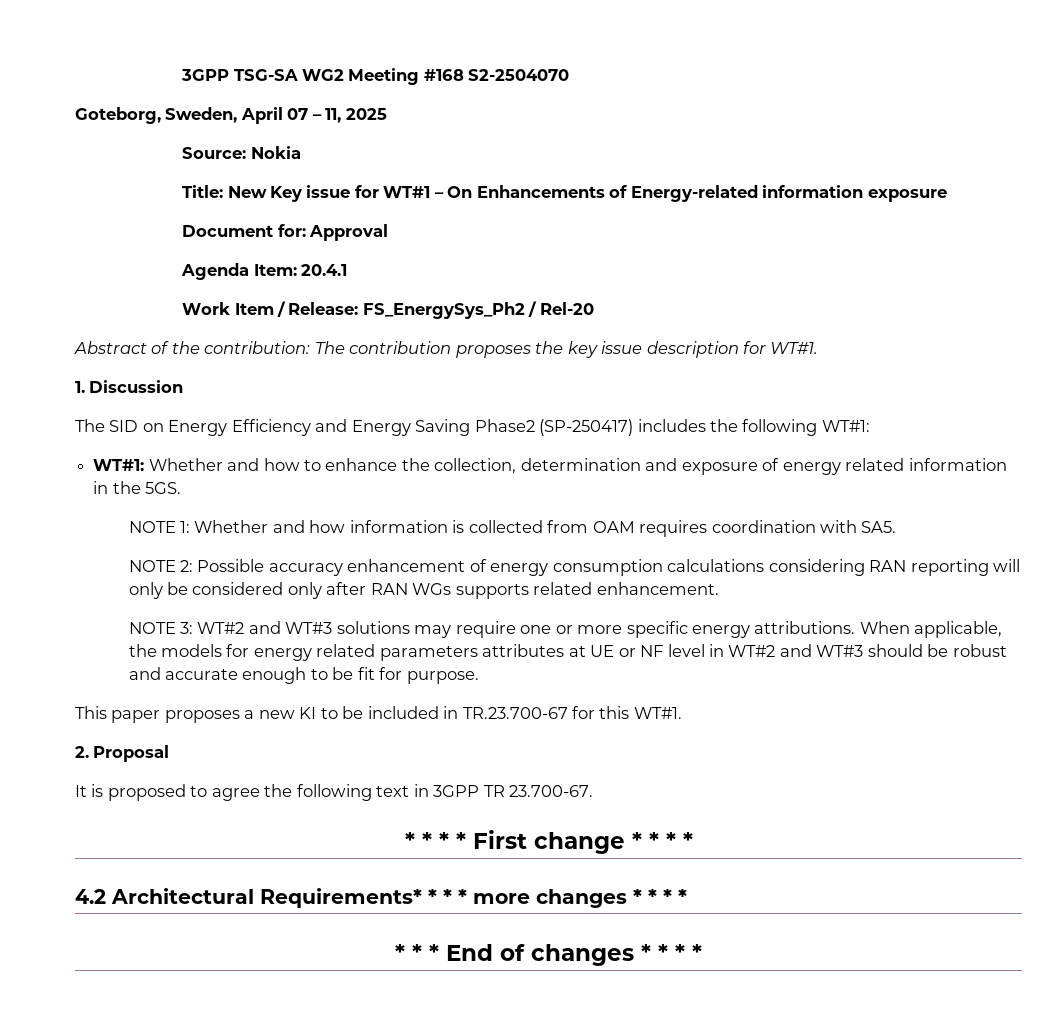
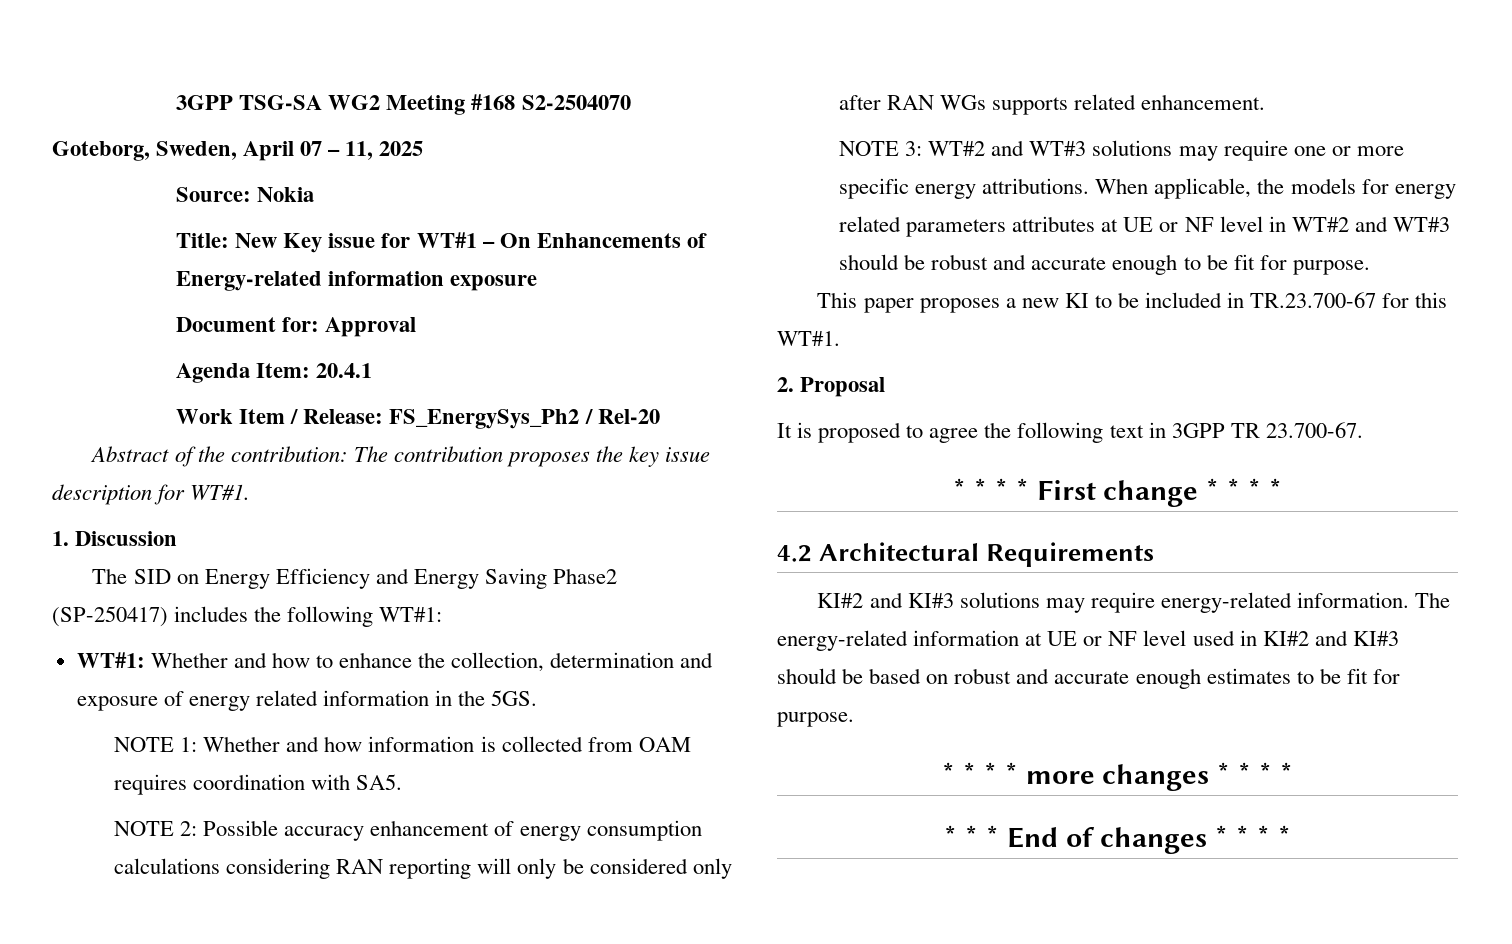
- 4.2 Architectural Requirements* * * * more changes * * * *
+ 4.2 Architectural Requirements
+ KI#2 and KI#3 solutions may require energy-related information. The energy-related information at UE or NF level used in KI#2 and KI#3 should be based on robust and accurate enough estimates to be fit for purpose.
+ * * * * more changes * * * *

